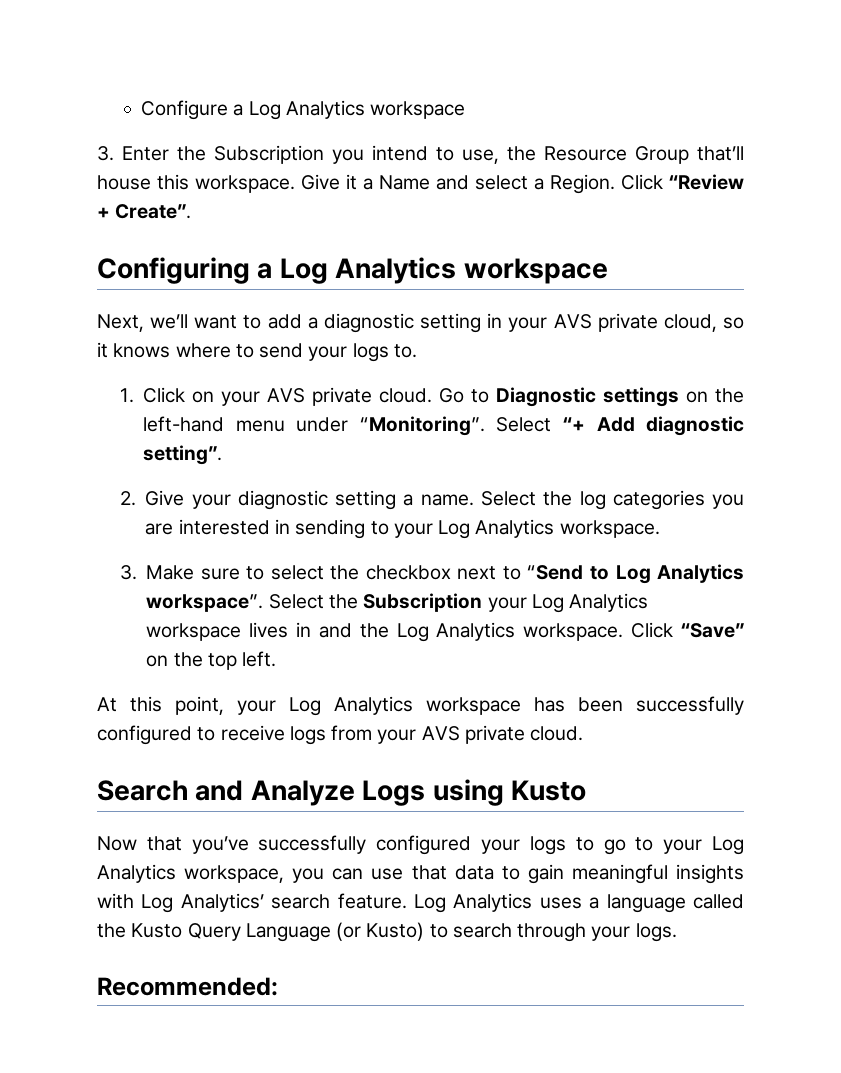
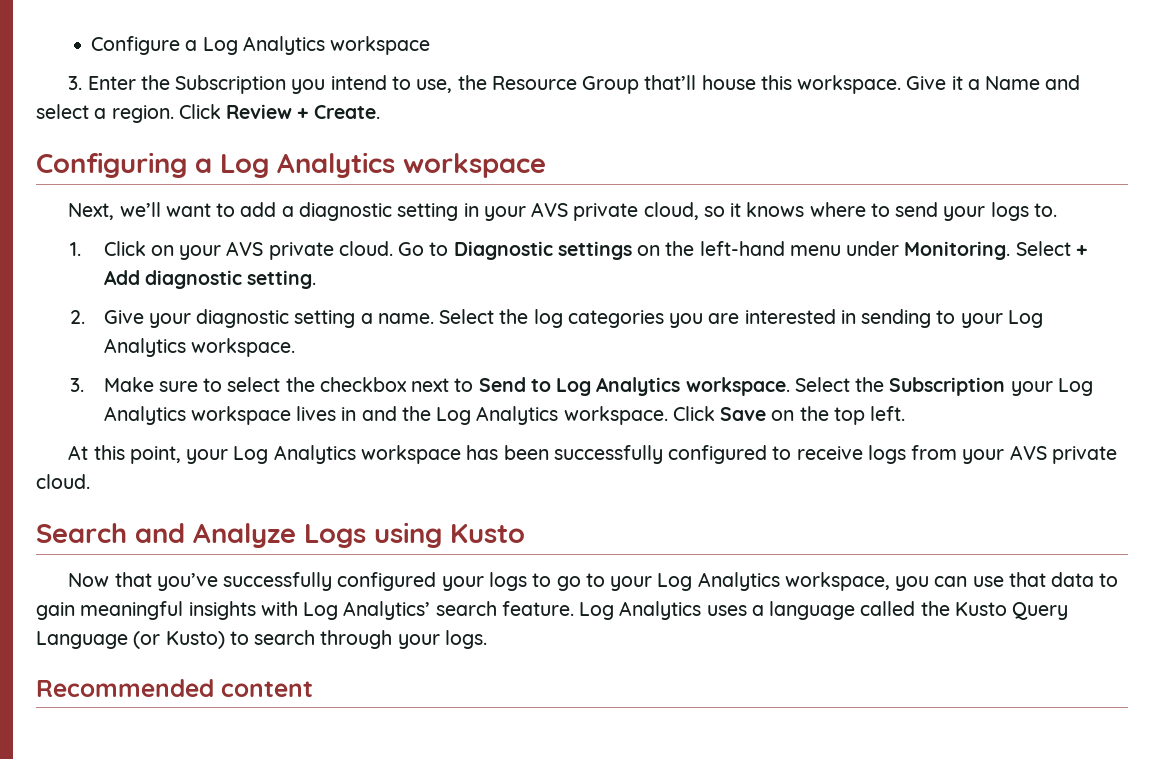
- Give it a Name and select a Region. Click “Review + Create”.
+ Give it a Name and select a region. Click Review + Create.
- Go to Diagnostic settings on the left-hand menu under “Monitoring”. Select “+ Add diagnostic setting”.
+ Go to Diagnostic settings on the left-hand menu under Monitoring. Select + Add diagnostic setting.
- 3. Make sure to select the checkbox next to “Send to Log Analytics workspace”.
+ 3. Make sure to select the checkbox next to Send to Log Analytics workspace.
- Click “Save” on the top left.
+ Click Save on the top left.
- Recommended:
+ Recommended content

